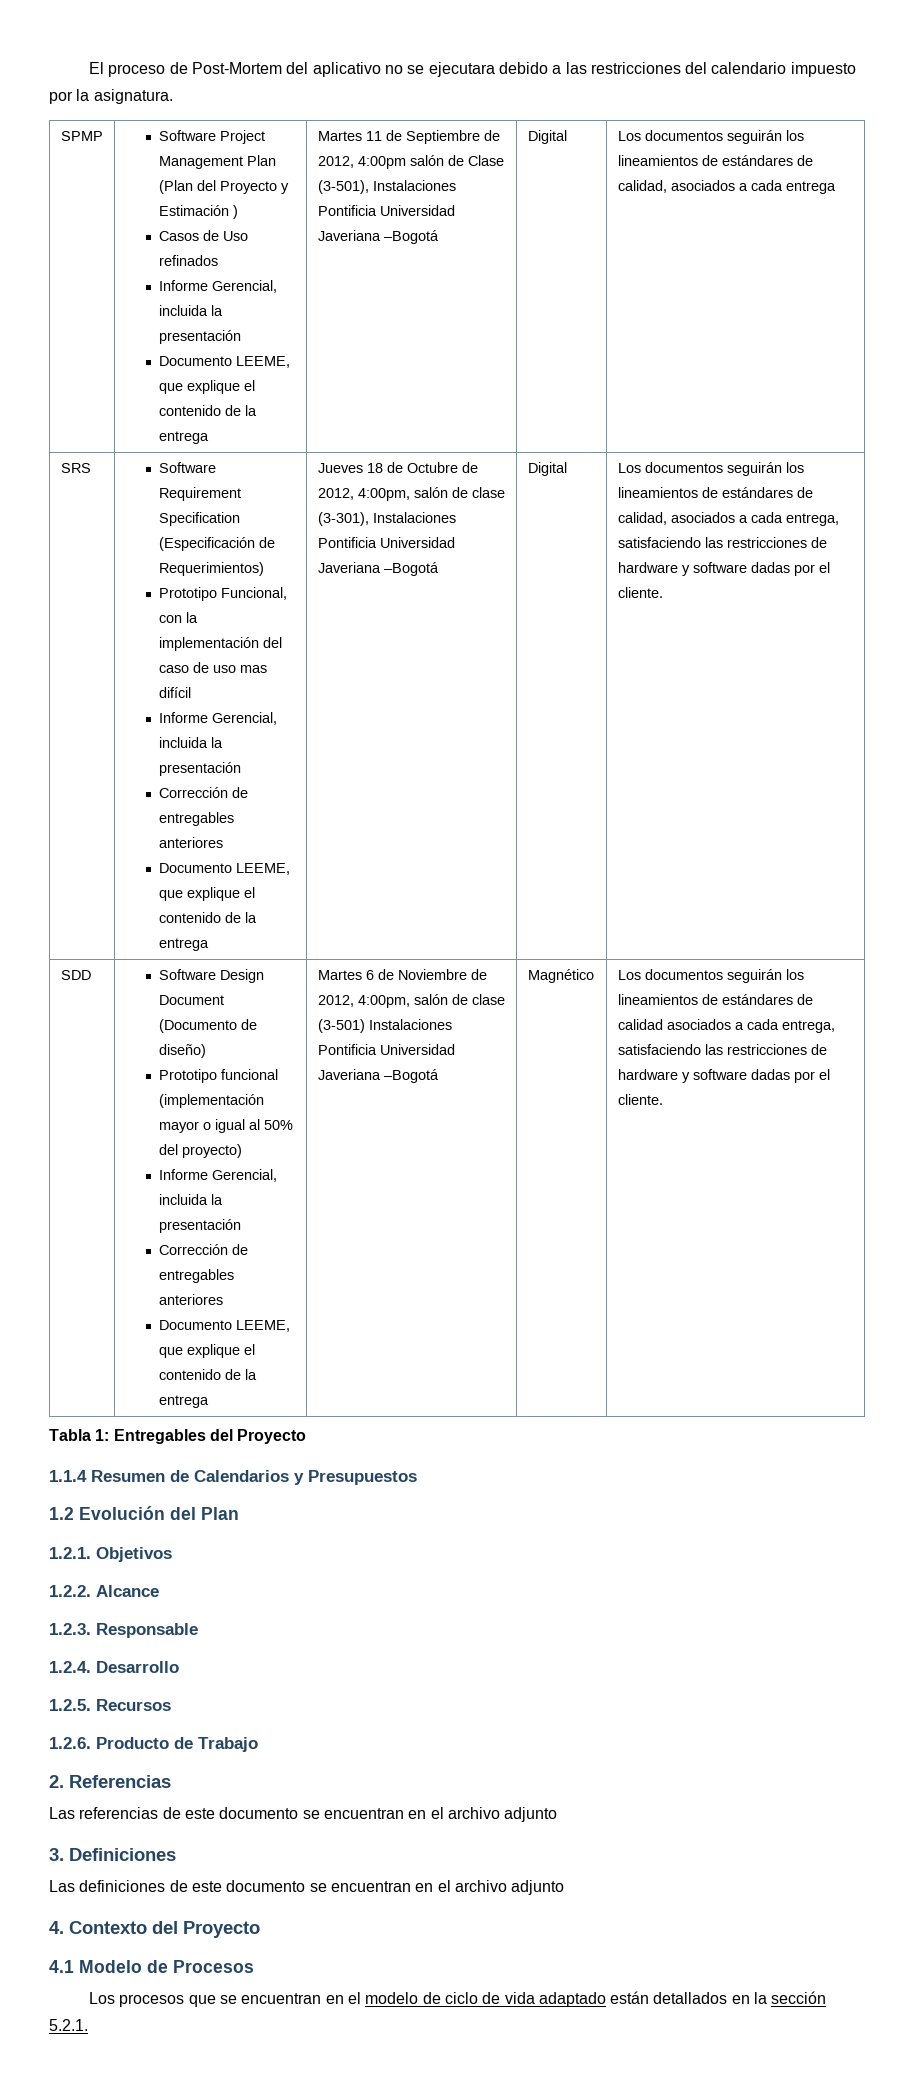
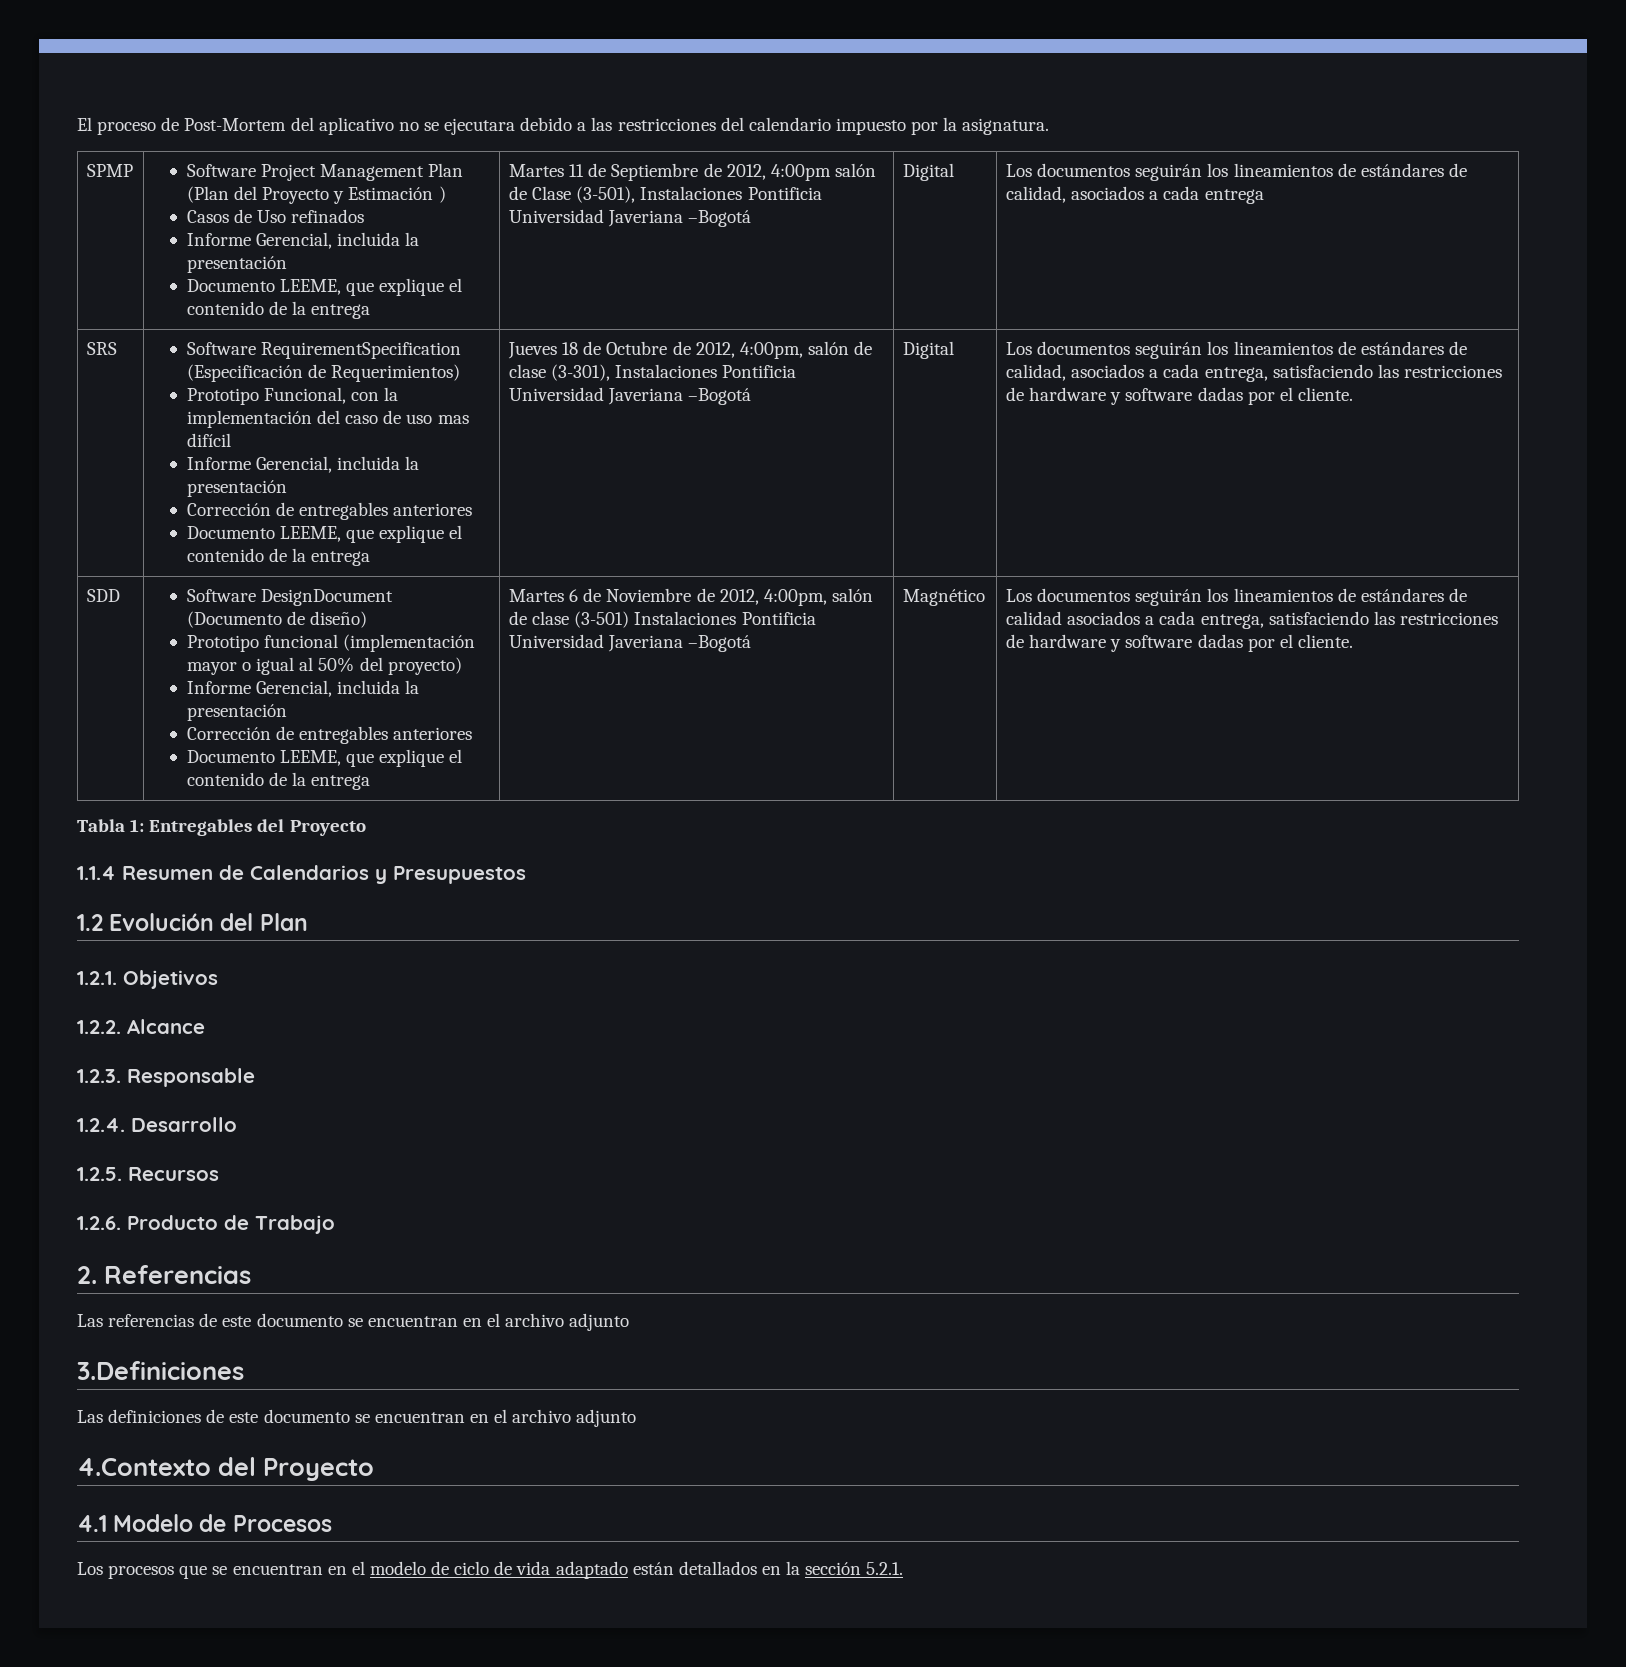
- Software Requirement Specification (Especificación de Requerimientos)
+ Software RequirementSpecification (Especificación de Requerimientos)
- Software Design Document (Documento de diseño)
+ Software DesignDocument (Documento de diseño)
- 3. Definiciones
+ 3.Definiciones
- 4. Contexto del Proyecto
+ 4.Contexto del Proyecto

